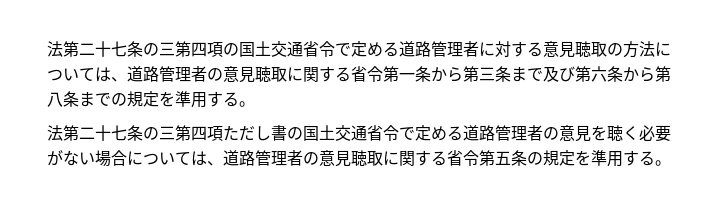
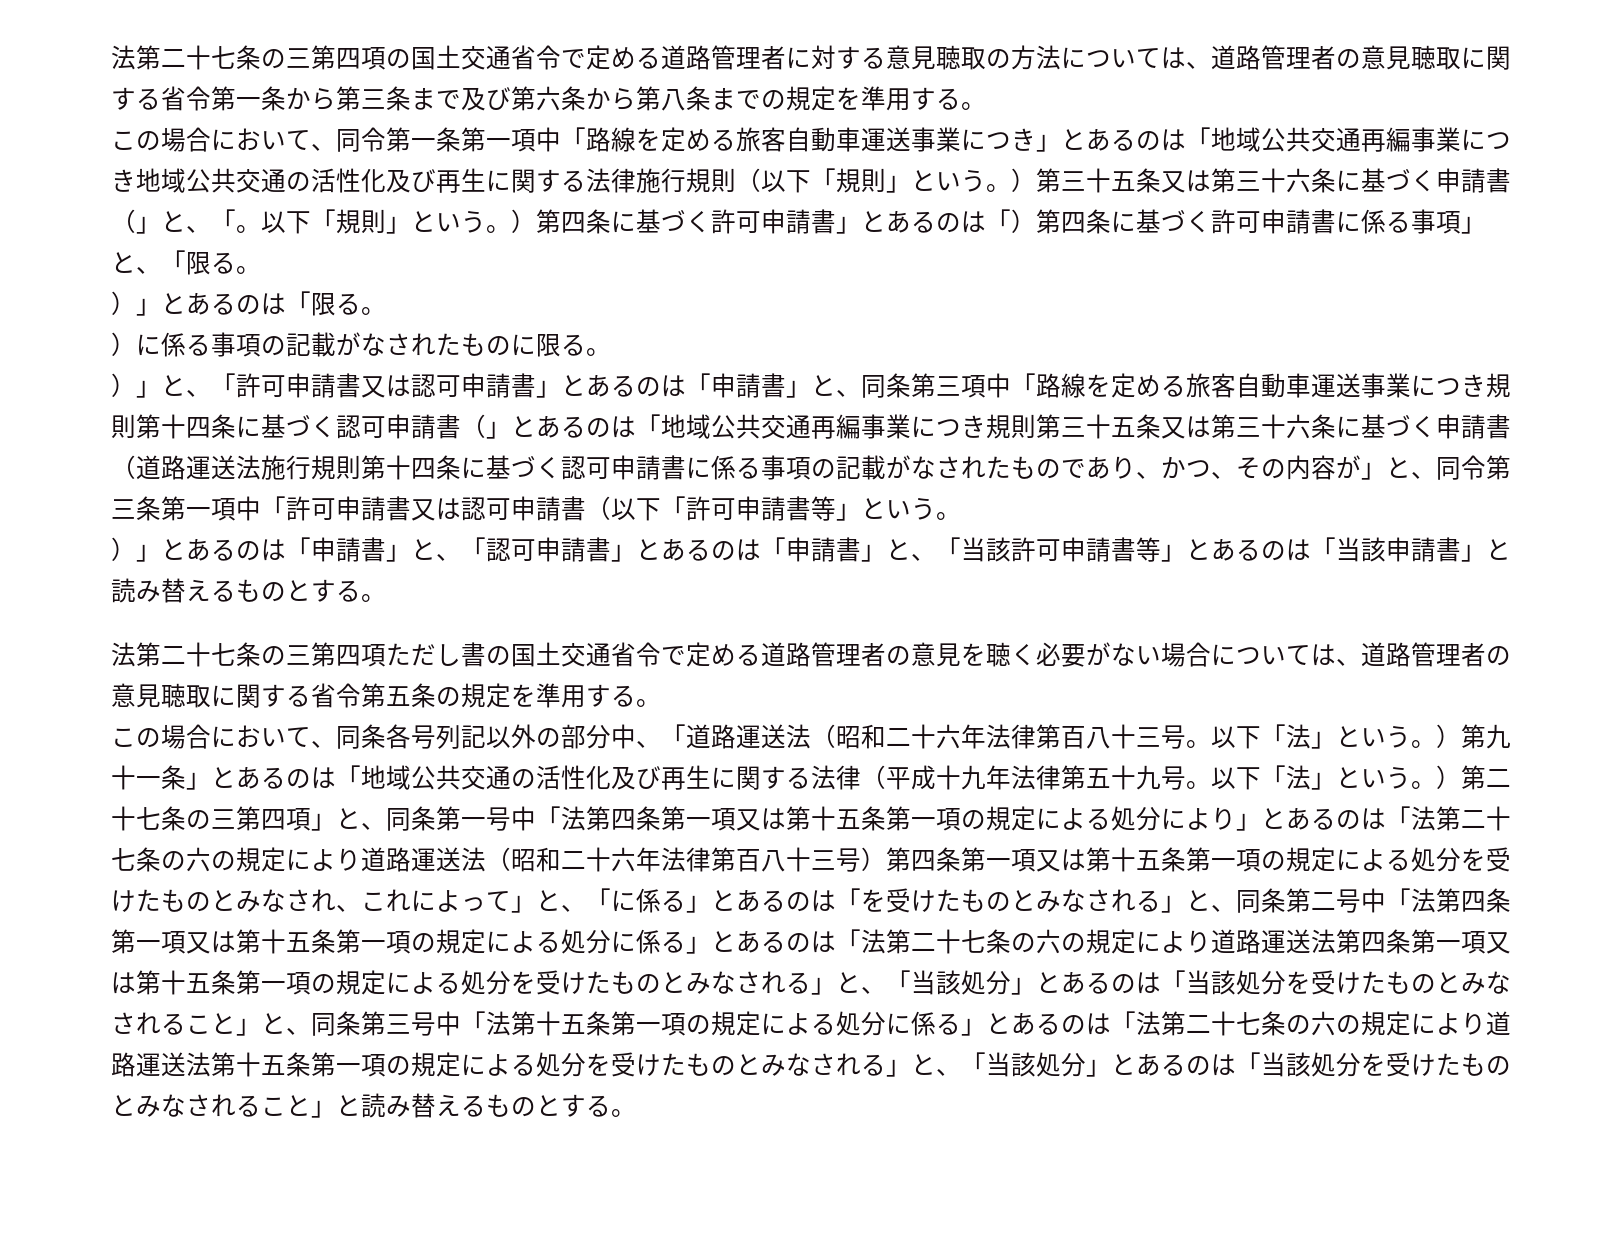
+ この場合において、同令第一条第一項中「路線を定める旅客自動車運送事業につき」とあるのは「地域公共交通再編事業につき地域公共交通の活性化及び再生に関する法律施行規則（以下「規則」という。）第三十五条又は第三十六条に基づく申請書（」と、「。以下「規則」という。）第四条に基づく許可申請書」とあるのは「）第四条に基づく許可申請書に係る事項」と、「限る。
+ ）」とあるのは「限る。
+ ）に係る事項の記載がなされたものに限る。
+ ）」と、「許可申請書又は認可申請書」とあるのは「申請書」と、同条第三項中「路線を定める旅客自動車運送事業につき規則第十四条に基づく認可申請書（」とあるのは「地域公共交通再編事業につき規則第三十五条又は第三十六条に基づく申請書（道路運送法施行規則第十四条に基づく認可申請書に係る事項の記載がなされたものであり、かつ、その内容が」と、同令第三条第一項中「許可申請書又は認可申請書（以下「許可申請書等」という。
+ ）」とあるのは「申請書」と、「認可申請書」とあるのは「申請書」と、「当該許可申請書等」とあるのは「当該申請書」と読み替えるものとする。
+ この場合において、同条各号列記以外の部分中、「道路運送法（昭和二十六年法律第百八十三号。以下「法」という。）第九十一条」とあるのは「地域公共交通の活性化及び再生に関する法律（平成十九年法律第五十九号。以下「法」という。）第二十七条の三第四項」と、同条第一号中「法第四条第一項又は第十五条第一項の規定による処分により」とあるのは「法第二十七条の六の規定により道路運送法（昭和二十六年法律第百八十三号）第四条第一項又は第十五条第一項の規定による処分を受けたものとみなされ、これによって」と、「に係る」とあるのは「を受けたものとみなされる」と、同条第二号中「法第四条第一項又は第十五条第一項の規定による処分に係る」とあるのは「法第二十七条の六の規定により道路運送法第四条第一項又は第十五条第一項の規定による処分を受けたものとみなされる」と、「当該処分」とあるのは「当該処分を受けたものとみなされること」と、同条第三号中「法第十五条第一項の規定による処分に係る」とあるのは「法第二十七条の六の規定により道路運送法第十五条第一項の規定による処分を受けたものとみなされる」と、「当該処分」とあるのは「当該処分を受けたものとみなされること」と読み替えるものとする。

